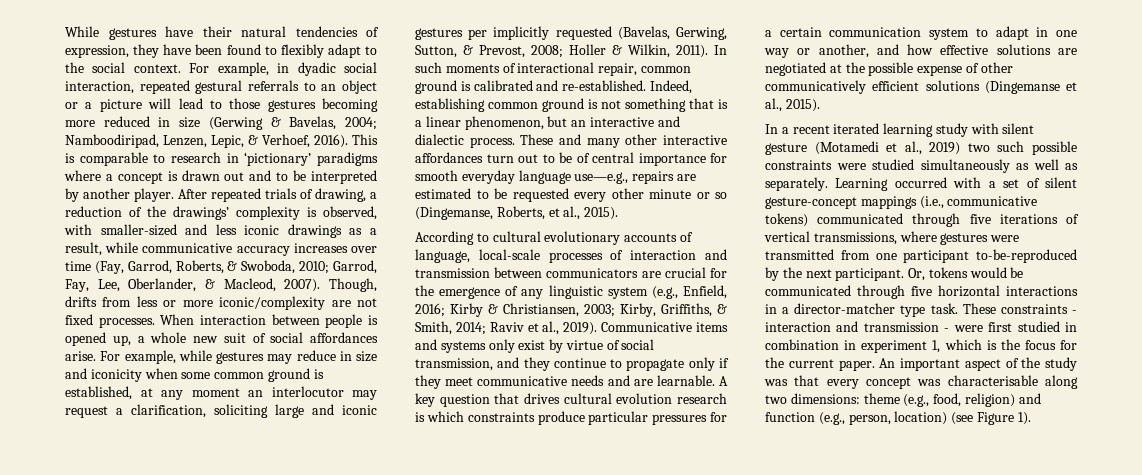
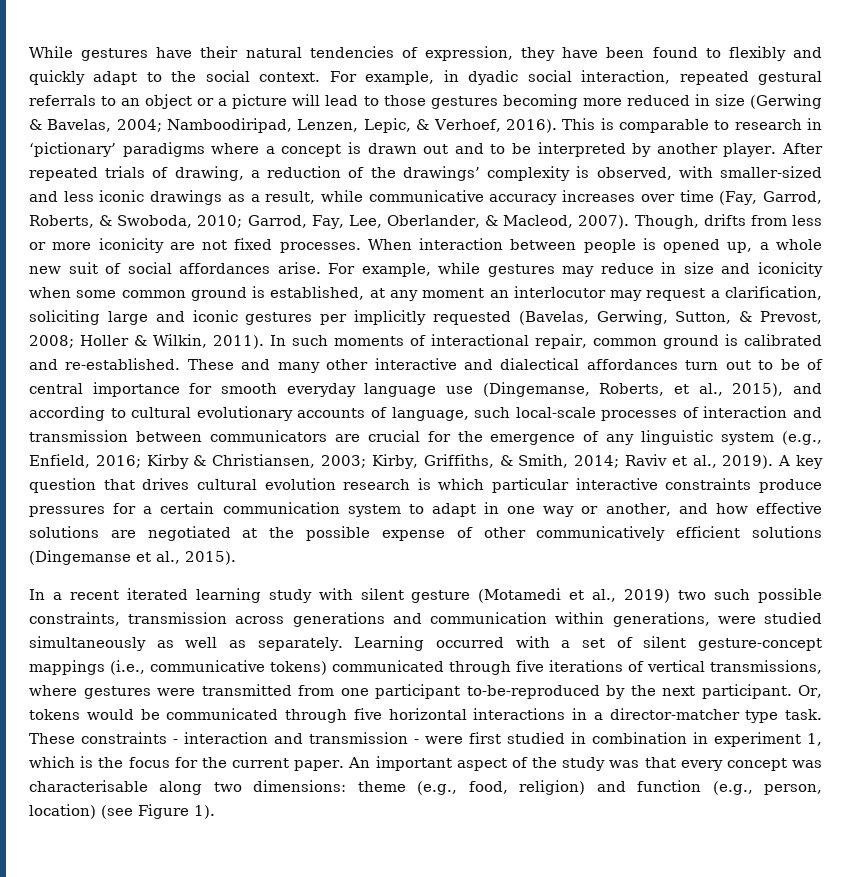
- While gestures have their natural tendencies of expression, they have been found to flexibly adapt to the social context.
+ While gestures have their natural tendencies of expression, they have been found to flexibly and quickly adapt to the social context.
- Though, drifts from less or more iconic/complexity are not fixed processes.
+ Though, drifts from less or more iconicity are not fixed processes.
- Indeed, establishing common ground is not something that is a linear phenomenon, but an interactive and dialectic process.
- These and many other interactive affordances turn out to be of central importance for smooth everyday language use—e.g., repairs are estimated to be requested every other minute or so (Dingemanse, Roberts, et al., 2015).
- According to cultural evolutionary accounts of language, local-scale processes of interaction and transmission between communicators are crucial for the emergence of any linguistic system (e.g., Enfield, 2016; Kirby & Christiansen, 2003; Kirby, Griffiths, & Smith, 2014; Raviv et al., 2019).
+ These and many other interactive and dialectical affordances turn out to be of central importance for smooth everyday language use (Dingemanse, Roberts, et al., 2015), and according to cultural evolutionary accounts of language, such local-scale processes of interaction and transmission between communicators are crucial for the emergence of any linguistic system (e.g., Enfield, 2016; Kirby & Christiansen, 2003; Kirby, Griffiths, & Smith, 2014; Raviv et al., 2019).
- Communicative items and systems only exist by virtue of social transmission, and they continue to propagate only if they meet communicative needs and are learnable.
- A key question that drives cultural evolution research is which constraints produce particular pressures for a certain communication system to adapt in one way or another, and how effective solutions are negotiated at the possible expense of other communicatively efficient solutions (Dingemanse et al., 2015).
+ A key question that drives cultural evolution research is which particular interactive constraints produce pressures for a certain communication system to adapt in one way or another, and how effective solutions are negotiated at the possible expense of other communicatively efficient solutions (Dingemanse et al., 2015).
- In a recent iterated learning study with silent gesture (Motamedi et al., 2019) two such possible constraints were studied simultaneously as well as separately.
+ In a recent iterated learning study with silent gesture (Motamedi et al., 2019) two such possible constraints, transmission across generations and communication within generations, were studied simultaneously as well as separately.

